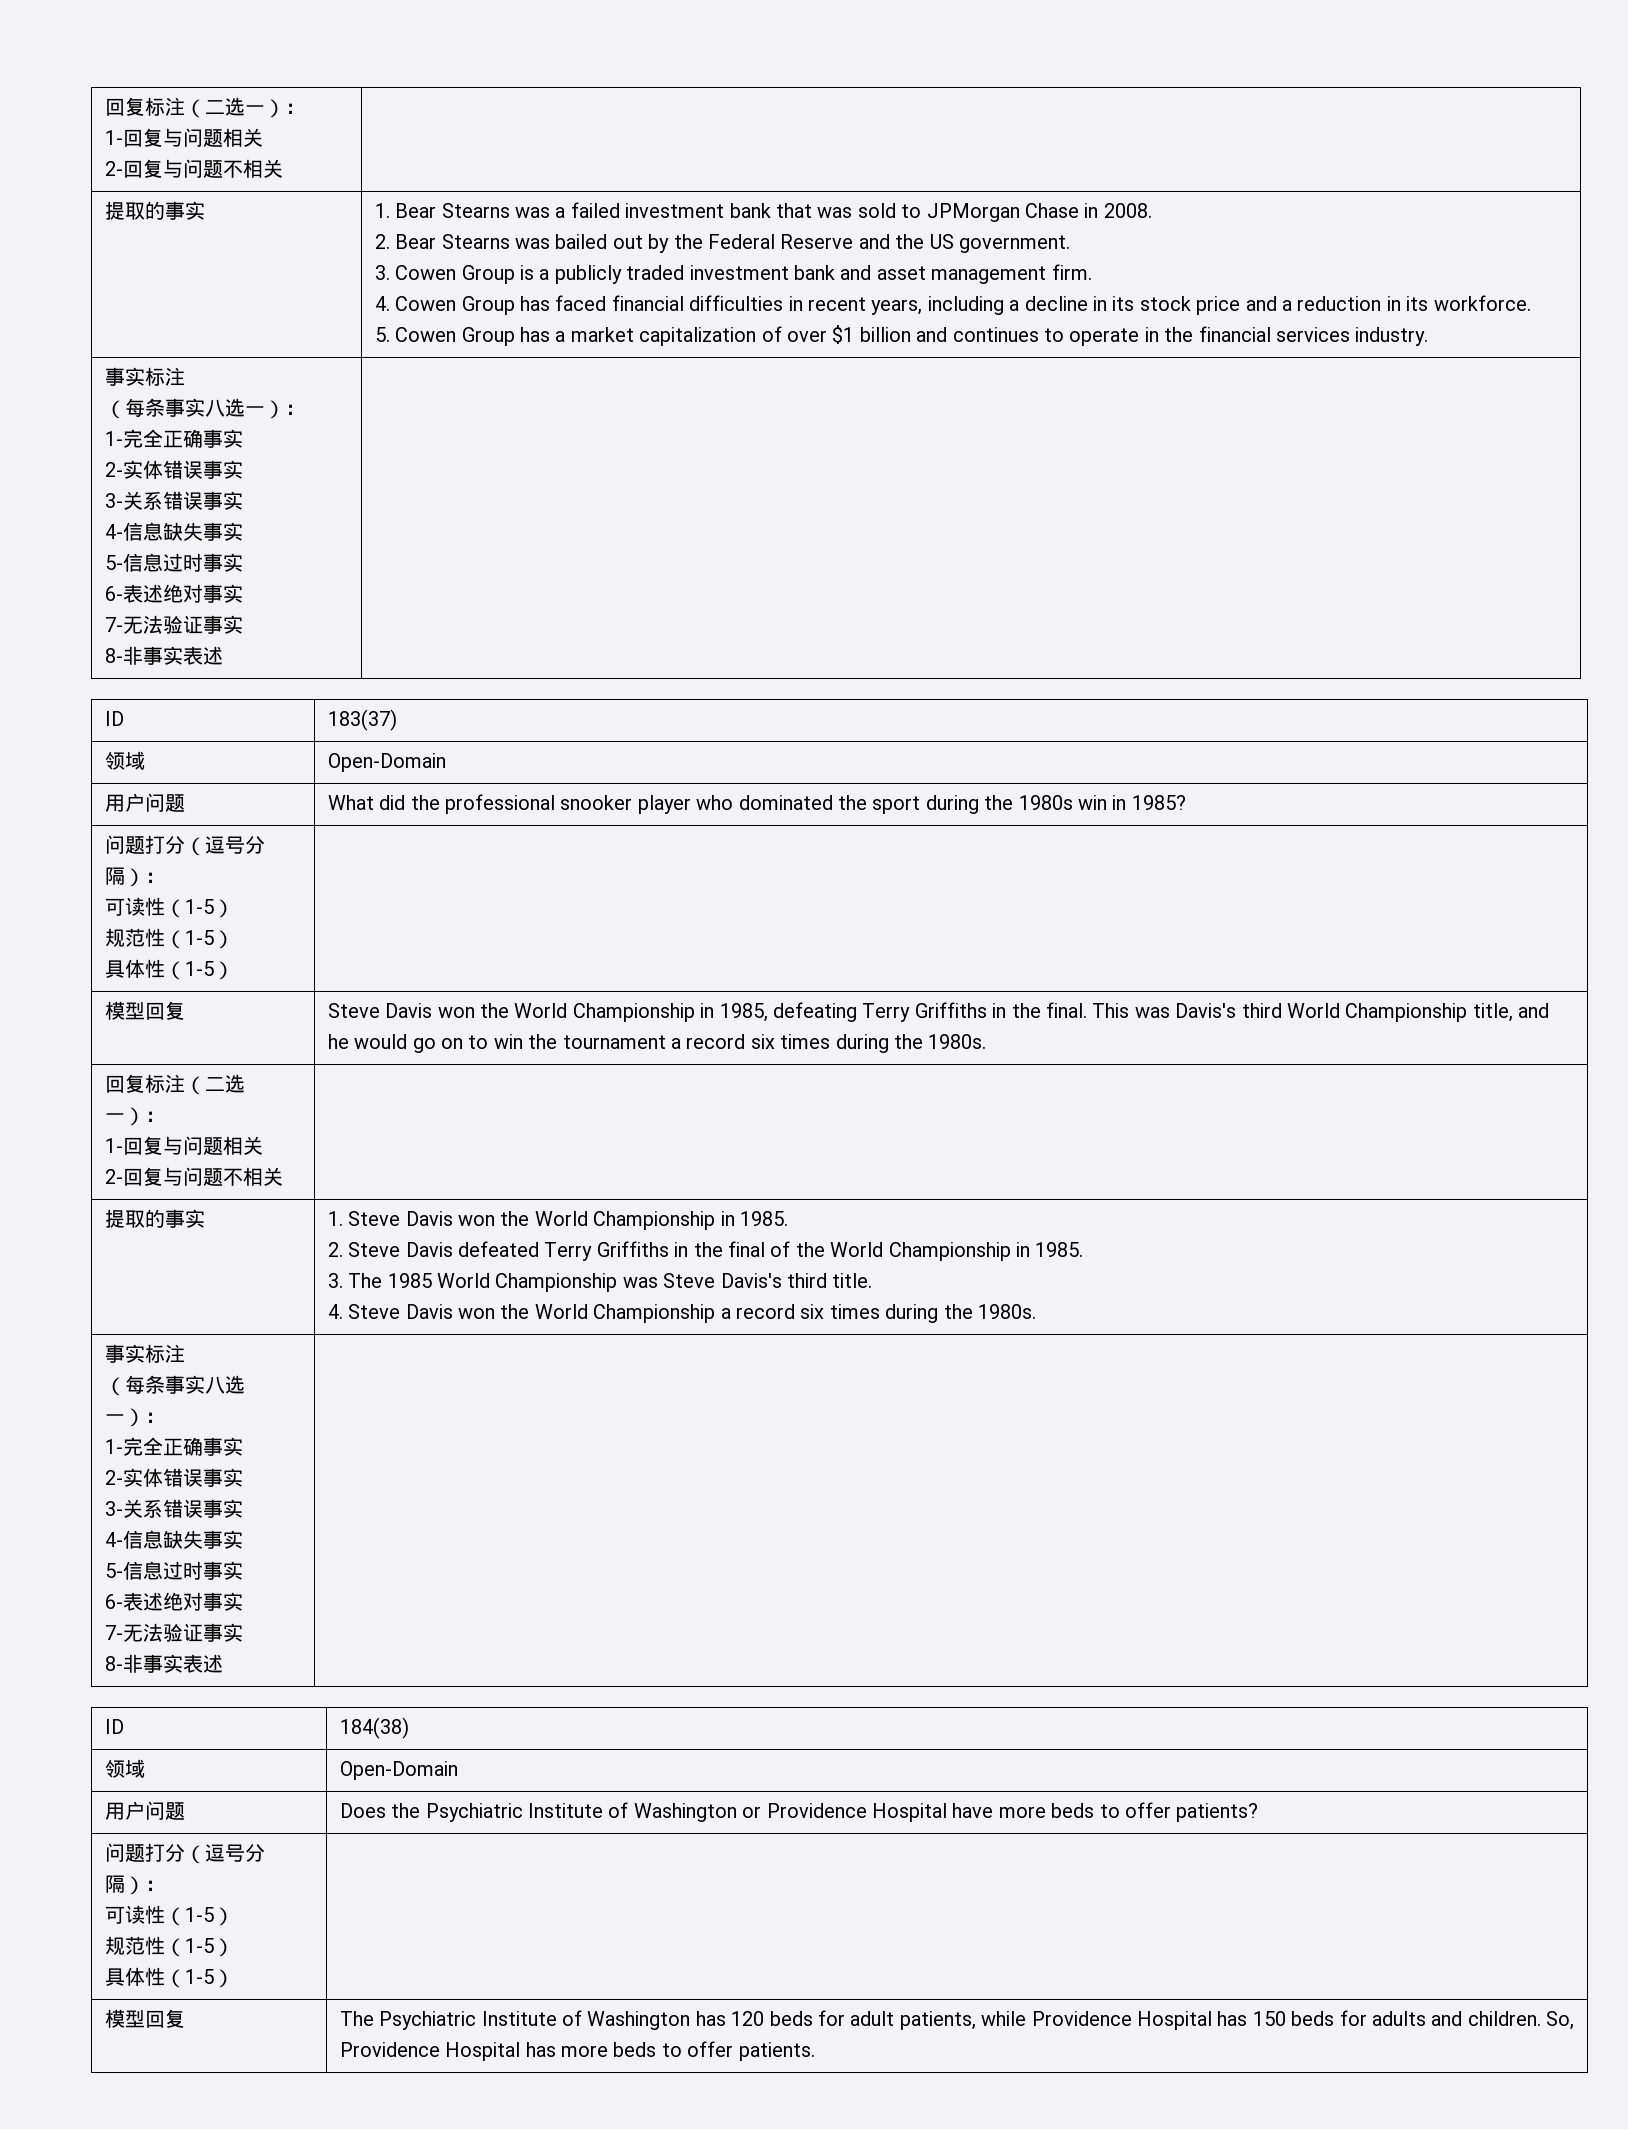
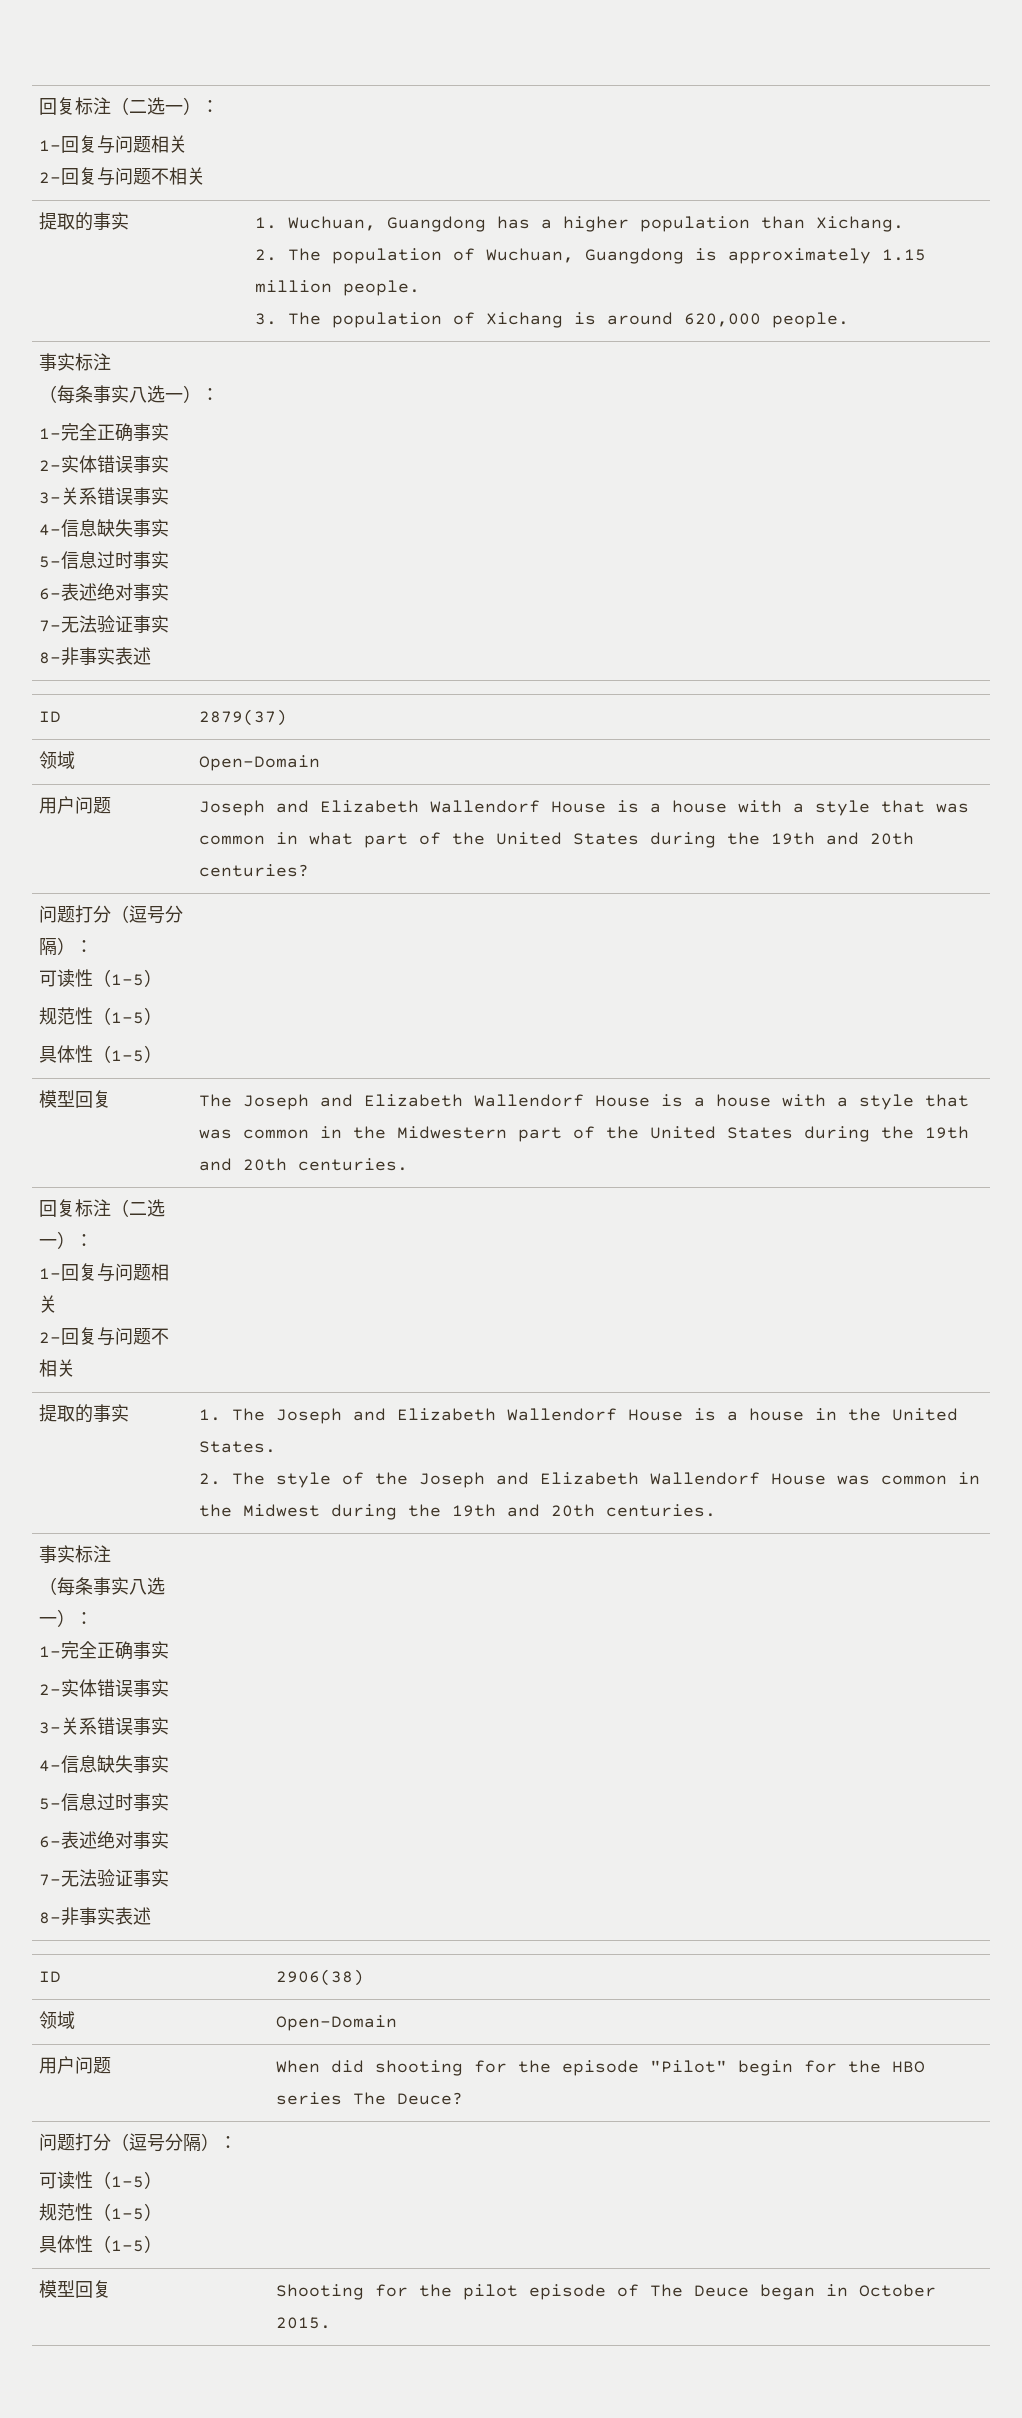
- 1. Bear Stearns was a failed investment bank that was sold to JPMorgan Chase in 2008.
- 2. Bear Stearns was bailed out by the Federal Reserve and the US government.
- 3. Cowen Group is a publicly traded investment bank and asset management firm.
- 4. Cowen Group has faced financial difficulties in recent years, including a decline in its stock price and a reduction in its workforce.
- 5. Cowen Group has a market capitalization of over $1 billion and continues to operate in the financial services industry.
+ 1. Wuchuan, Guangdong has a higher population than Xichang.
+ 2. The population of Wuchuan, Guangdong is approximately 1.15 million people.
+ 3. The population of Xichang is around 620,000 people.
- ID | 183(37)
+ ID | 2879(37)
  领域 | Open-Domain
- 用户问题 | What did the professional snooker player who dominated the sport during the 1980s win in 1985?
+ 用户问题 | Joseph and Elizabeth Wallendorf House is a house with a style that was common in what part of the United States during the 19th and 20th centuries?
- 模型回复 | Steve Davis won the World Championship in 1985, defeating Terry Griffiths in the final. This was Davis's third World Championship title, and he would go on to win the tournament a record six times during the 1980s.
+ 模型回复 | The Joseph and Elizabeth Wallendorf House is a house with a style that was common in the Midwestern part of the United States during the 19th and 20th centuries.
- 1. Steve Davis won the World Championship in 1985.
- 2. Steve Davis defeated Terry Griffiths in the final of the World Championship in 1985.
- 3. The 1985 World Championship was Steve Davis's third title.
- 4. Steve Davis won the World Championship a record six times during the 1980s.
+ 1. The Joseph and Elizabeth Wallendorf House is a house in the United States.
+ 2. The style of the Joseph and Elizabeth Wallendorf House was common in the Midwest during the 19th and 20th centuries.
- ID | 184(38)
+ ID | 2906(38)
  领域 | Open-Domain
- 用户问题 | Does the Psychiatric Institute of Washington or Providence Hospital have more beds to offer patients?
+ 用户问题 | When did shooting for the episode "Pilot" begin for the HBO series The Deuce?
- 模型回复 | The Psychiatric Institute of Washington has 120 beds for adult patients, while Providence Hospital has 150 beds for adults and children. So, Providence Hospital has more beds to offer patients.
+ 模型回复 | Shooting for the pilot episode of The Deuce began in October 2015.

